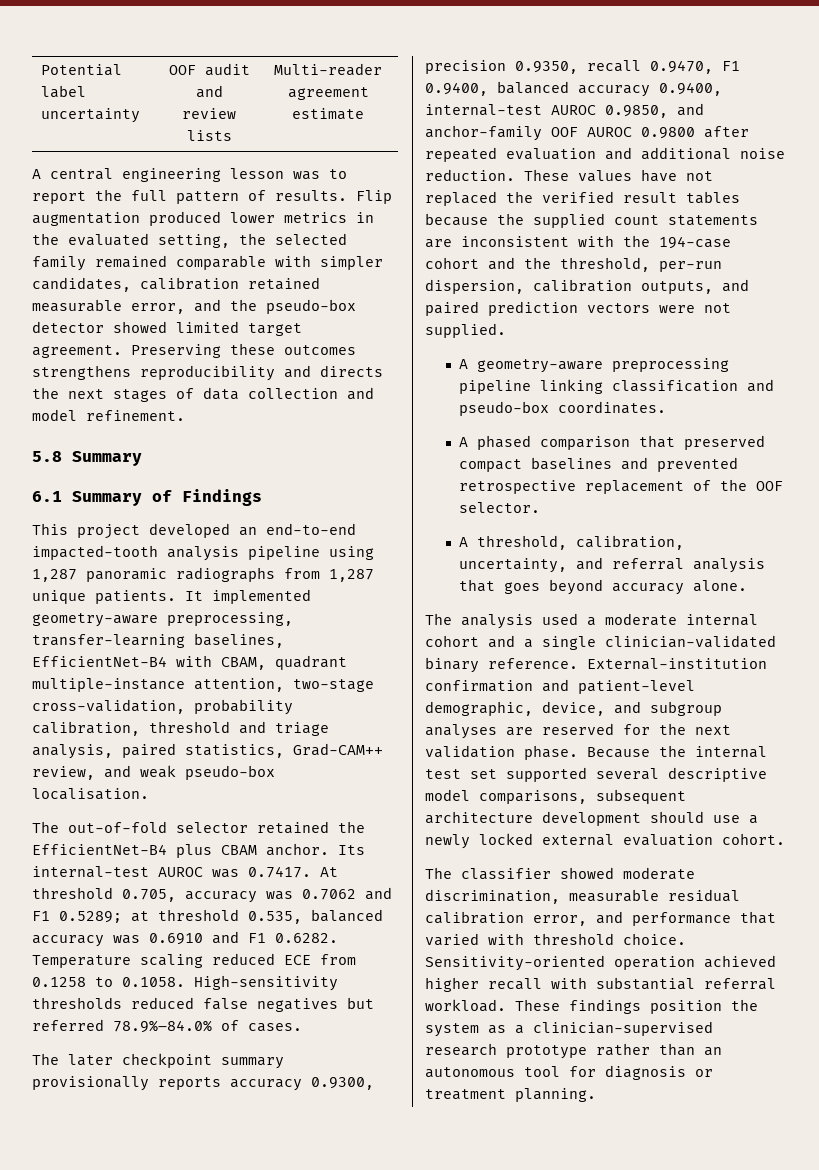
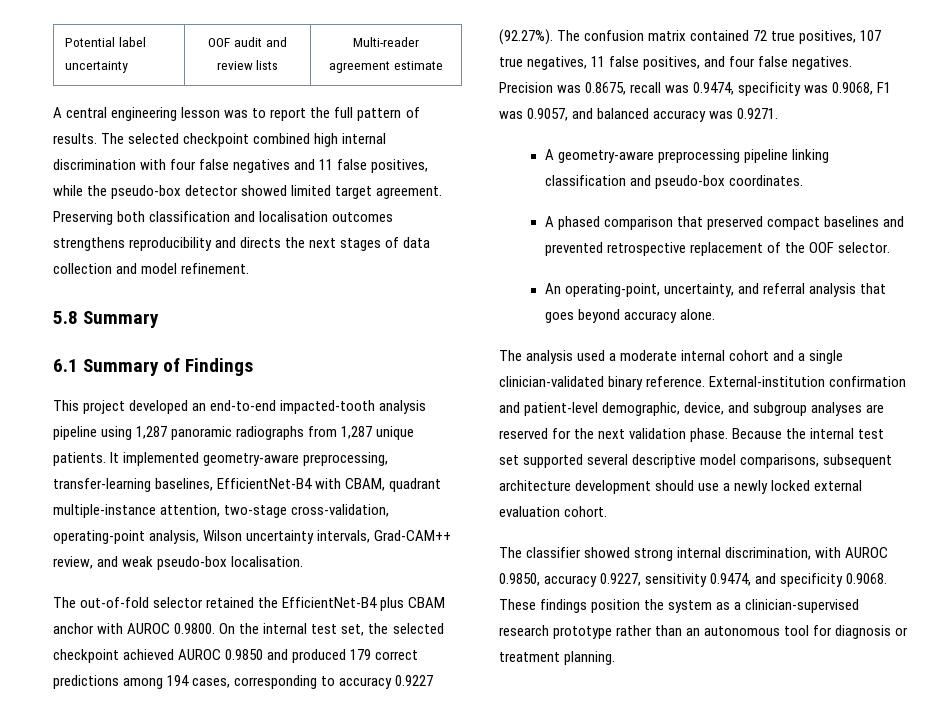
- Flip augmentation produced lower metrics in the evaluated setting, the selected family remained comparable with simpler candidates, calibration retained measurable error, and the pseudo-box detector showed limited target agreement.
+ The selected checkpoint combined high internal discrimination with four false negatives and 11 false positives, while the pseudo-box detector showed limited target agreement.
- Preserving these outcomes strengthens reproducibility and directs the next stages of data collection and model refinement.
+ Preserving both classification and localisation outcomes strengthens reproducibility and directs the next stages of data collection and model refinement.
- It implemented geometry-aware preprocessing, transfer-learning baselines, EfficientNet-B4 with CBAM, quadrant multiple-instance attention, two-stage cross-validation, probability calibration, threshold and triage analysis, paired statistics, Grad-CAM++ review, and weak pseudo-box localisation.
+ It implemented geometry-aware preprocessing, transfer-learning baselines, EfficientNet-B4 with CBAM, quadrant multiple-instance attention, two-stage cross-validation, operating-point analysis, Wilson uncertainty intervals, Grad-CAM++ review, and weak pseudo-box localisation.
- The out-of-fold selector retained the EfficientNet-B4 plus CBAM anchor. Its internal-test AUROC was 0.7417. At threshold 0.705, accuracy was 0.7062 and F1 0.5289; at threshold 0.535, balanced accuracy was 0.6910 and F1 0.6282. Temperature scaling reduced ECE from 0.1258 to 0.1058. High-sensitivity thresholds reduced false negatives but referred 78.9%–84.0% of cases.
- The later checkpoint summary provisionally reports accuracy 0.9300, precision 0.9350, recall 0.9470, F1 0.9400, balanced accuracy 0.9400, internal-test AUROC 0.9850, and anchor-family OOF AUROC 0.9800 after repeated evaluation and additional noise reduction. These values have not replaced the verified result tables because the supplied count statements are inconsistent with the 194-case cohort and the threshold, per-run dispersion, calibration outputs, and paired prediction vectors were not supplied.
+ The out-of-fold selector retained the EfficientNet-B4 plus CBAM anchor with AUROC 0.9800. On the internal test set, the selected checkpoint achieved AUROC 0.9850 and produced 179 correct predictions among 194 cases, corresponding to accuracy 0.9227 (92.27%). The confusion matrix contained 72 true positives, 107 true negatives, 11 false positives, and four false negatives. Precision was 0.8675, recall was 0.9474, specificity was 0.9068, F1 was 0.9057, and balanced accuracy was 0.9271.
- A threshold, calibration, uncertainty, and referral analysis that goes beyond accuracy alone.
+ An operating-point, uncertainty, and referral analysis that goes beyond accuracy alone.
- The classifier showed moderate discrimination, measurable residual calibration error, and performance that varied with threshold choice. Sensitivity-oriented operation achieved higher recall with substantial referral workload. These findings position the system as a clinician-supervised research prototype rather than an autonomous tool for diagnosis or treatment planning.
+ The classifier showed strong internal discrimination, with AUROC 0.9850, accuracy 0.9227, sensitivity 0.9474, and specificity 0.9068. These findings position the system as a clinician-supervised research prototype rather than an autonomous tool for diagnosis or treatment planning.

